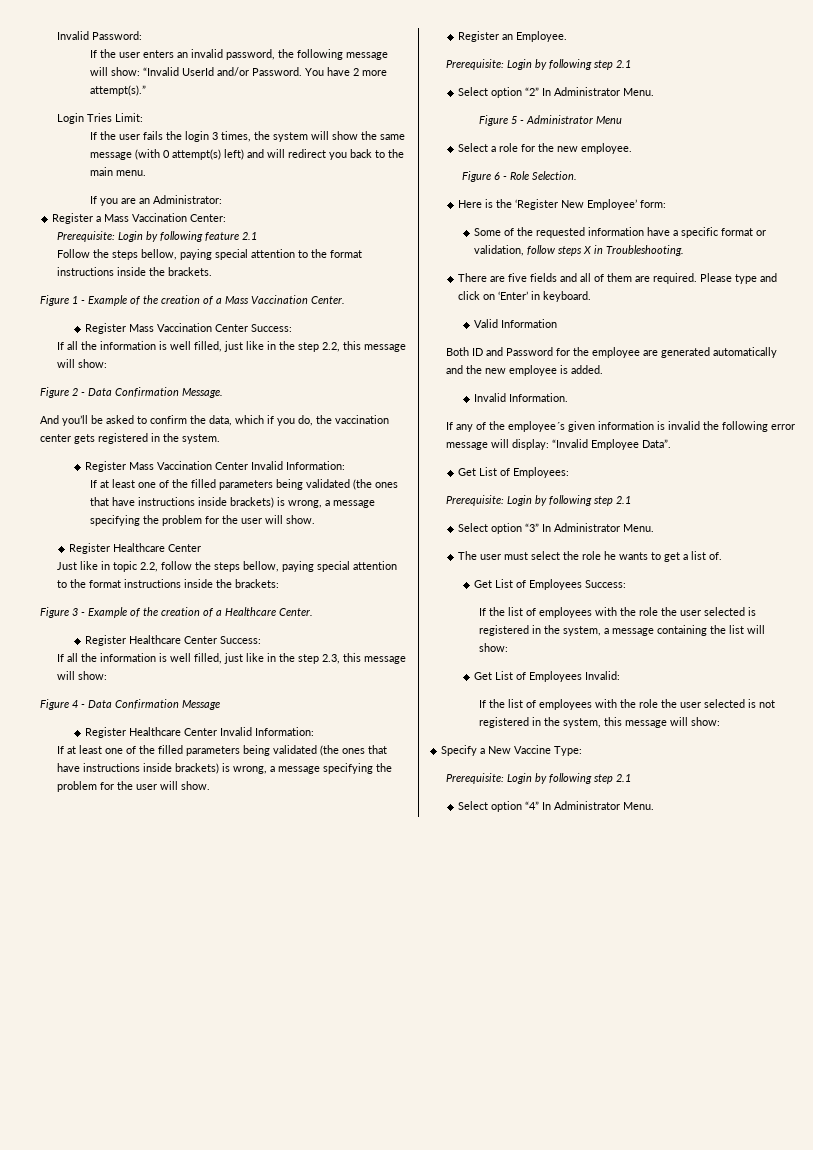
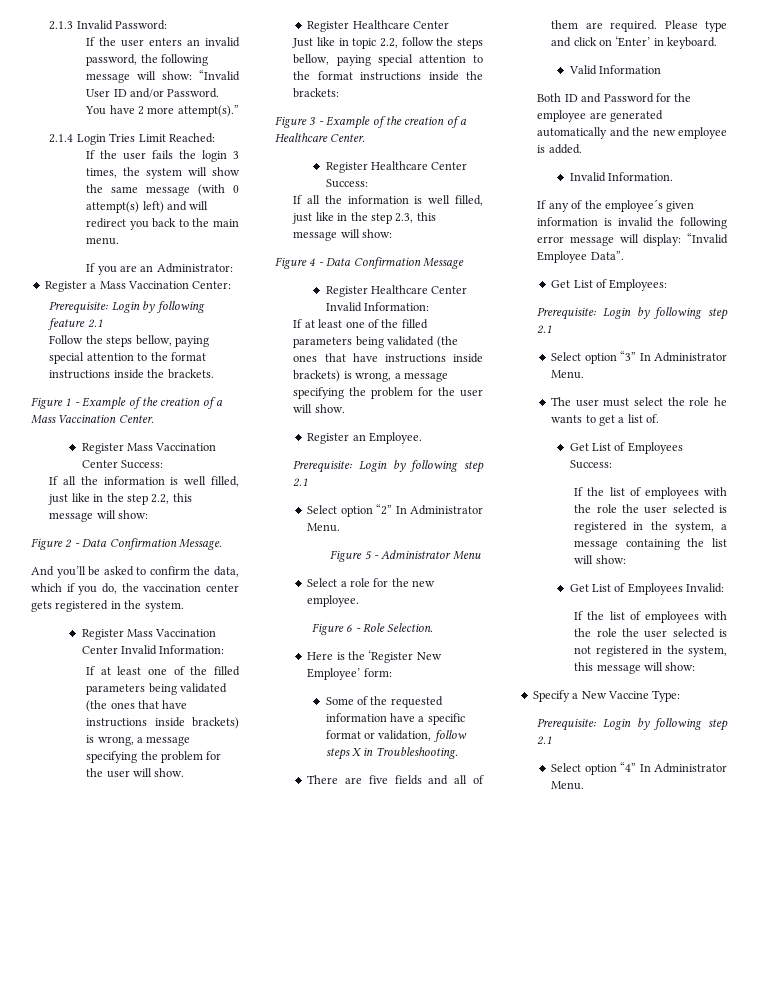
- Invalid Password:
+ 2.1.3 Invalid Password:
- If the user enters an invalid password, the following message will show: “Invalid UserId and/or Password.
+ If the user enters an invalid password, the following message will show: “Invalid User ID and/or Password.
- Login Tries Limit:
+ 2.1.4 Login Tries Limit Reached:

